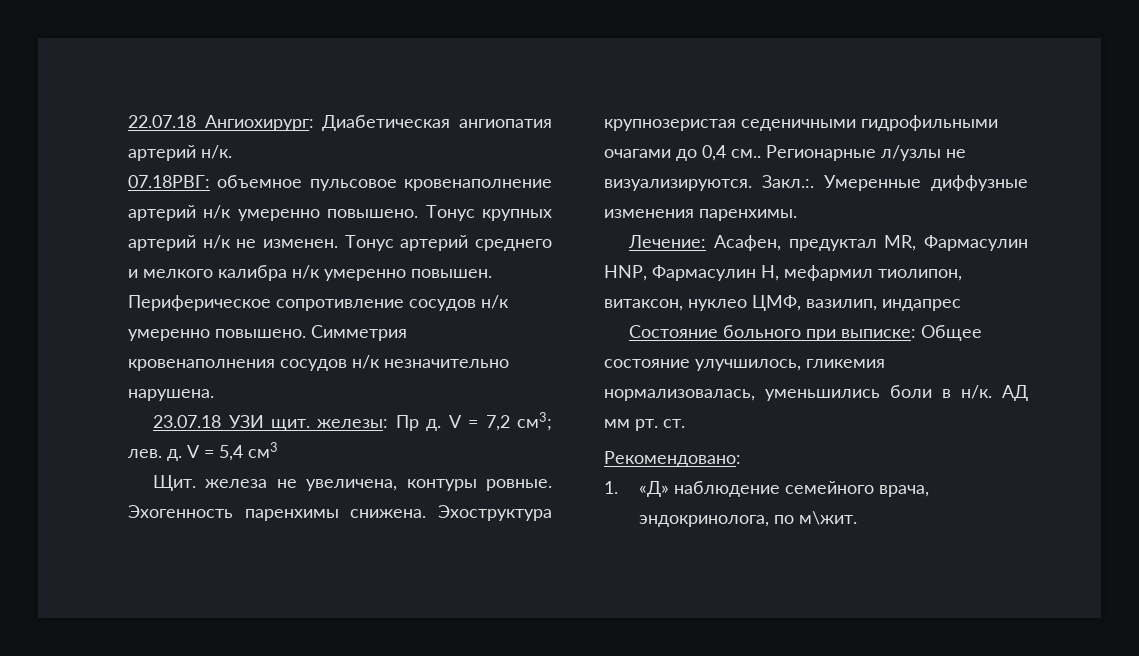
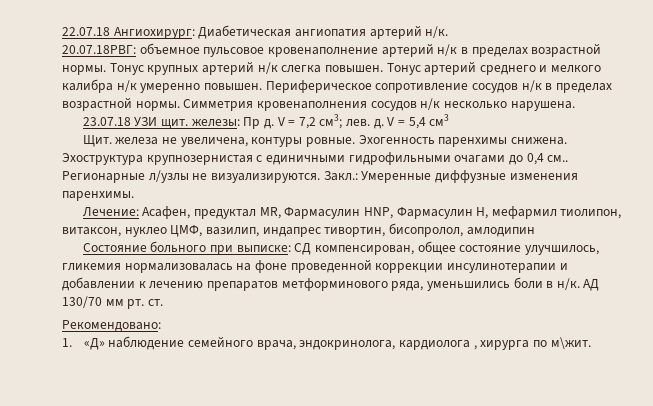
- 07.18РВГ: объемное пульсовое кровенаполнение артерий н/к умеренно повышено.
+ 20.07.18РВГ: объемное пульсовое кровенаполнение артерий н/к в пределах возрастной нормы.
- Тонус крупных артерий н/к не изменен.
+ Тонус крупных артерий н/к слегка повышен.
- Периферическое сопротивление сосудов н/к умеренно повышено.
+ Периферическое сопротивление сосудов н/к в пределах возрастной нормы.
- Симметрия кровенаполнения сосудов н/к незначительно нарушена.
+ Симметрия кровенаполнения сосудов н/к несколько нарушена.
- Эхоструктура крупнозеристая седеничными гидрофильными очагами до 0,4 см..
+ Эхоструктура крупнозернистая с единичными гидрофильными очагами до 0,4 см..
- Закл.:. Умеренные диффузные изменения паренхимы.
+ Закл.: Умеренные диффузные изменения паренхимы.
- Лечение: Асафен, предуктал MR, Фармасулин НNP, Фармасулин Н, мефармил тиолипон, витаксон, нуклео ЦМФ, вазилип, индапрес
+ Лечение: Асафен, предуктал MR, Фармасулин НNP, Фармасулин Н, мефармил тиолипон, витаксон, нуклео ЦМФ, вазилип, индапрес тивортин, бисопролол, амлодипин
- Состояние больного при выписке: Общее состояние улучшилось, гликемия нормализовалась, уменьшились боли в н/к.
+ Состояние больного при выписке: СД компенсирован, общее состояние улучшилось, гликемия нормализовалась на фоне проведенной коррекции инсулинотерапии и добавлении к лечению препаратов метформинового ряда, уменьшились боли в н/к.
- АД мм рт. ст.
+ АД 130/70 мм рт. ст.
- 1. «Д» наблюдение семейного врача, эндокринолога, по м\жит.
+ 1. «Д» наблюдение семейного врача, эндокринолога, кардиолога , хирурга по м\жит.

